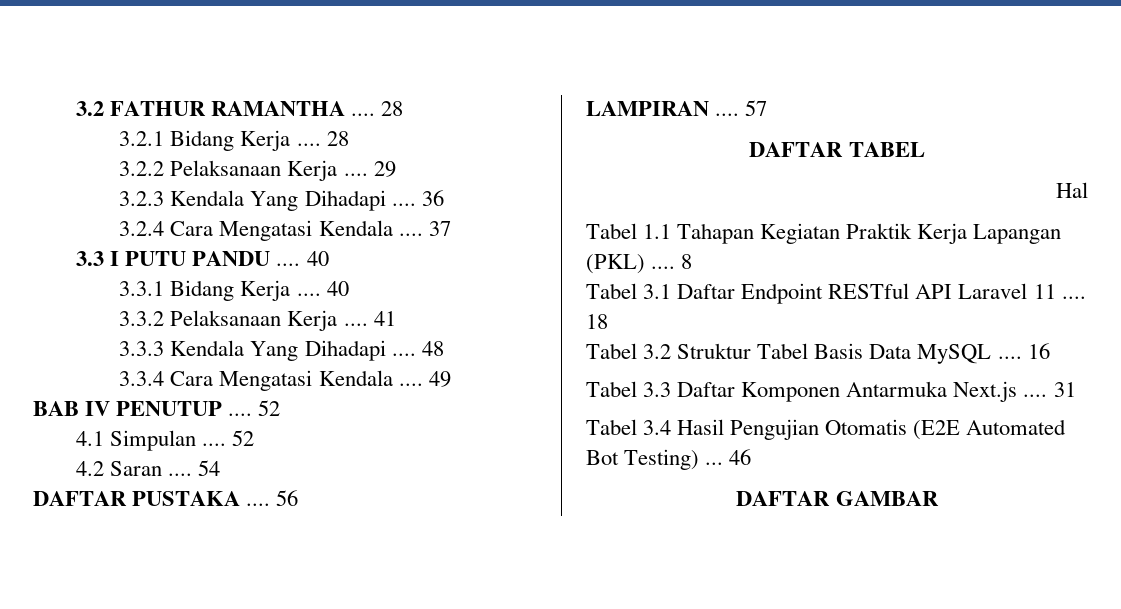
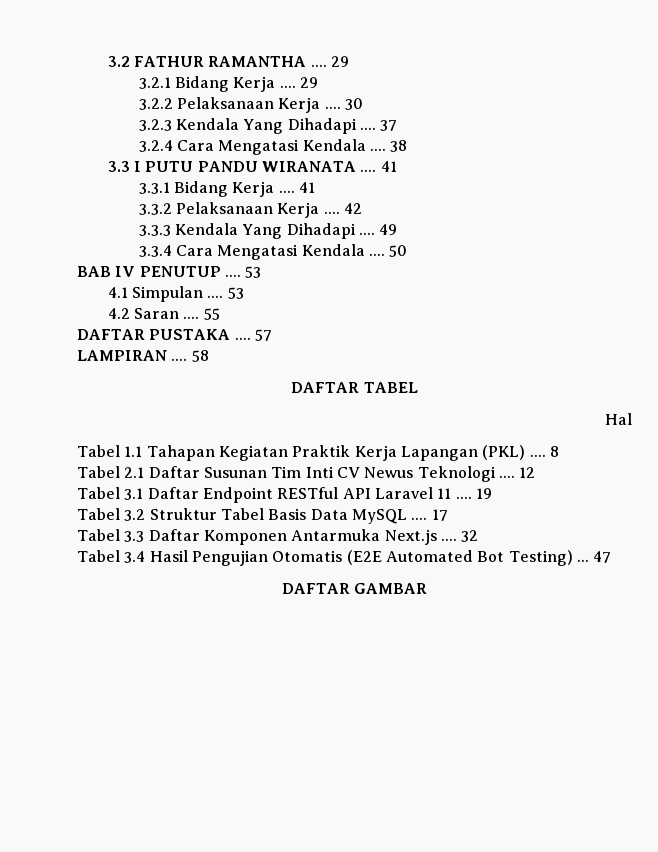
- 3.2 FATHUR RAMANTHA .... 28
+ 3.2 FATHUR RAMANTHA .... 29
- 3.2.1 Bidang Kerja .... 28
+ 3.2.1 Bidang Kerja .... 29
- 29
+ 30
- 36
+ 37
- 37
+ 38
- 3.3 I PUTU PANDU .... 40
+ 3.3 I PUTU PANDU WIRANATA .... 41
- 3.3.1 Bidang Kerja .... 40
+ 3.3.1 Bidang Kerja .... 41
- 41
+ 42
- 48
+ 49
- 49
+ 50
- BAB IV PENUTUP .... 52
+ BAB IV PENUTUP .... 53
- 4.1 Simpulan .... 52
+ 4.1 Simpulan .... 53
- 54
+ 55
- 56
+ 57
- 57
+ 58
+ Tabel 2.1 Daftar Susunan Tim Inti CV Newus Teknologi .... 12
- 18
+ 19
- 16
+ 17
- 31
+ 32
- 46
+ 47

